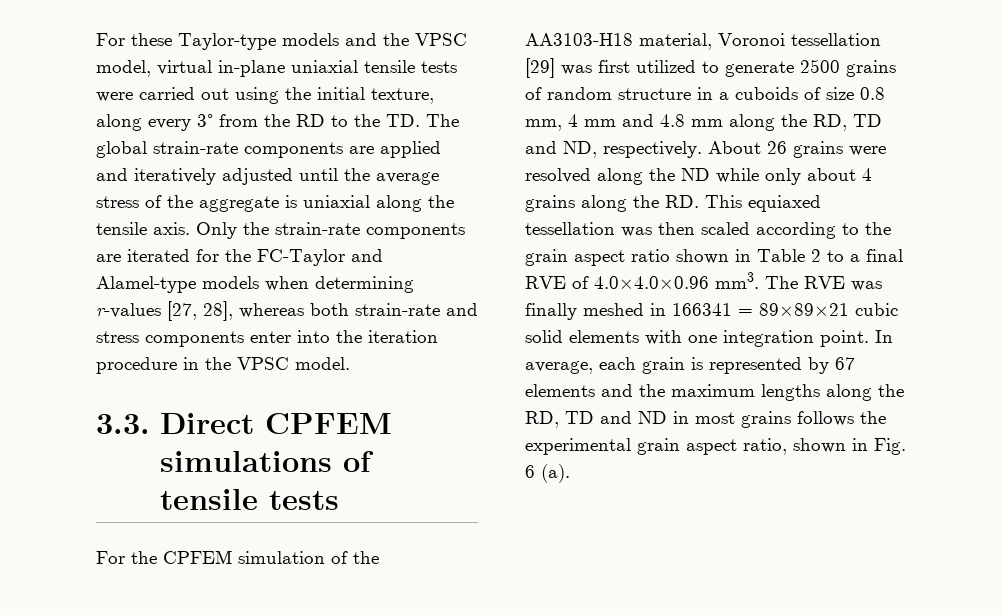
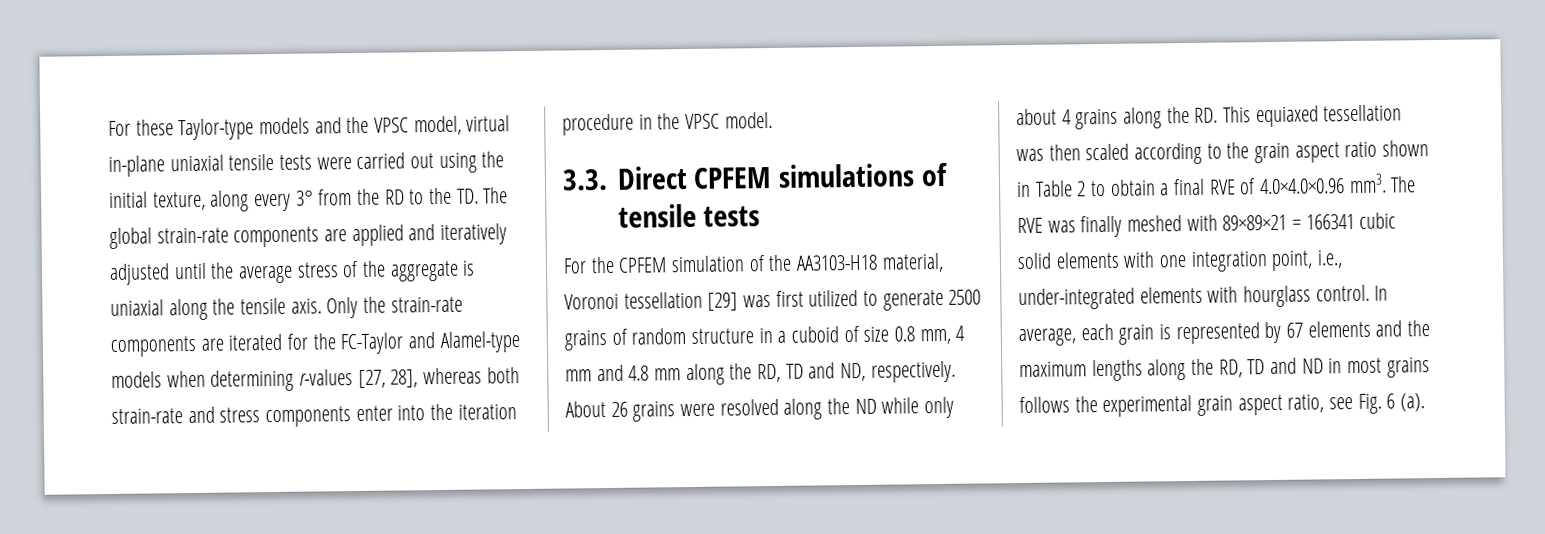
- For the CPFEM simulation of the AA3103-H18 material, Voronoi tessellation [29] was first utilized to generate 2500 grains of random structure in a cuboids of size 0.8 mm, 4 mm and 4.8 mm along the RD, TD and ND, respectively.
+ For the CPFEM simulation of the AA3103-H18 material, Voronoi tessellation [29] was first utilized to generate 2500 grains of random structure in a cuboid of size 0.8 mm, 4 mm and 4.8 mm along the RD, TD and ND, respectively.
- About 26 grains were resolved along the ND while only about 4 grains along the RD. This equiaxed tessellation was then scaled according to the grain aspect ratio shown in Table 2 to a final RVE of 4.0×4.0×0.96 mm3.
+ About 26 grains were resolved along the ND while only about 4 grains along the RD. This equiaxed tessellation was then scaled according to the grain aspect ratio shown in Table 2 to obtain a final RVE of 4.0×4.0×0.96 mm3.
- The RVE was finally meshed in 166341 = 89×89×21 cubic solid elements with one integration point.
+ The RVE was finally meshed with 89×89×21 = 166341 cubic solid elements with one integration point, i.e., under-integrated elements with hourglass control.
- In average, each grain is represented by 67 elements and the maximum lengths along the RD, TD and ND in most grains follows the experimental grain aspect ratio, shown in Fig. 6 (a).
+ In average, each grain is represented by 67 elements and the maximum lengths along the RD, TD and ND in most grains follows the experimental grain aspect ratio, see Fig. 6 (a).

